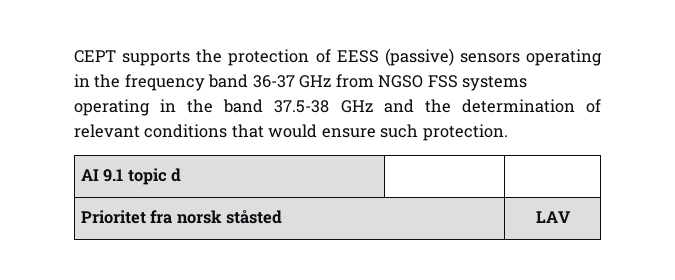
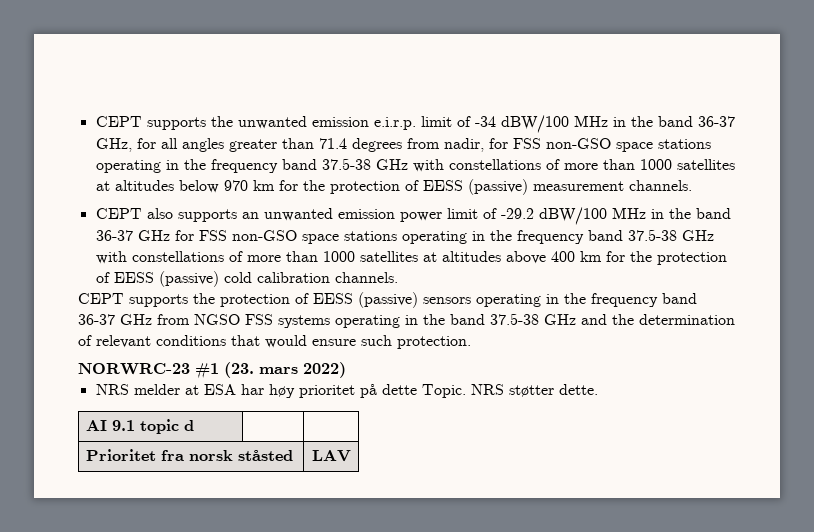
+ CEPT supports the unwanted emission e.i.r.p. limit of -34 dBW/100 MHz in the band 36-37 GHz, for all angles greater than 71.4 degrees from nadir, for FSS non-GSO space stations operating in the frequency band 37.5-38 GHz with constellations of more than 1000 satellites at altitudes below 970 km for the protection of EESS (passive) measurement channels.
+ CEPT also supports an unwanted emission power limit of -29.2 dBW/100 MHz in the band 36-37 GHz for FSS non-GSO space stations operating in the frequency band 37.5-38 GHz with constellations of more than 1000 satellites at altitudes above 400 km for the protection of EESS (passive) cold calibration channels.
+ NORWRC-23 #1 (23. mars 2022)
+ NRS melder at ESA har høy prioritet på dette Topic. NRS støtter dette.

